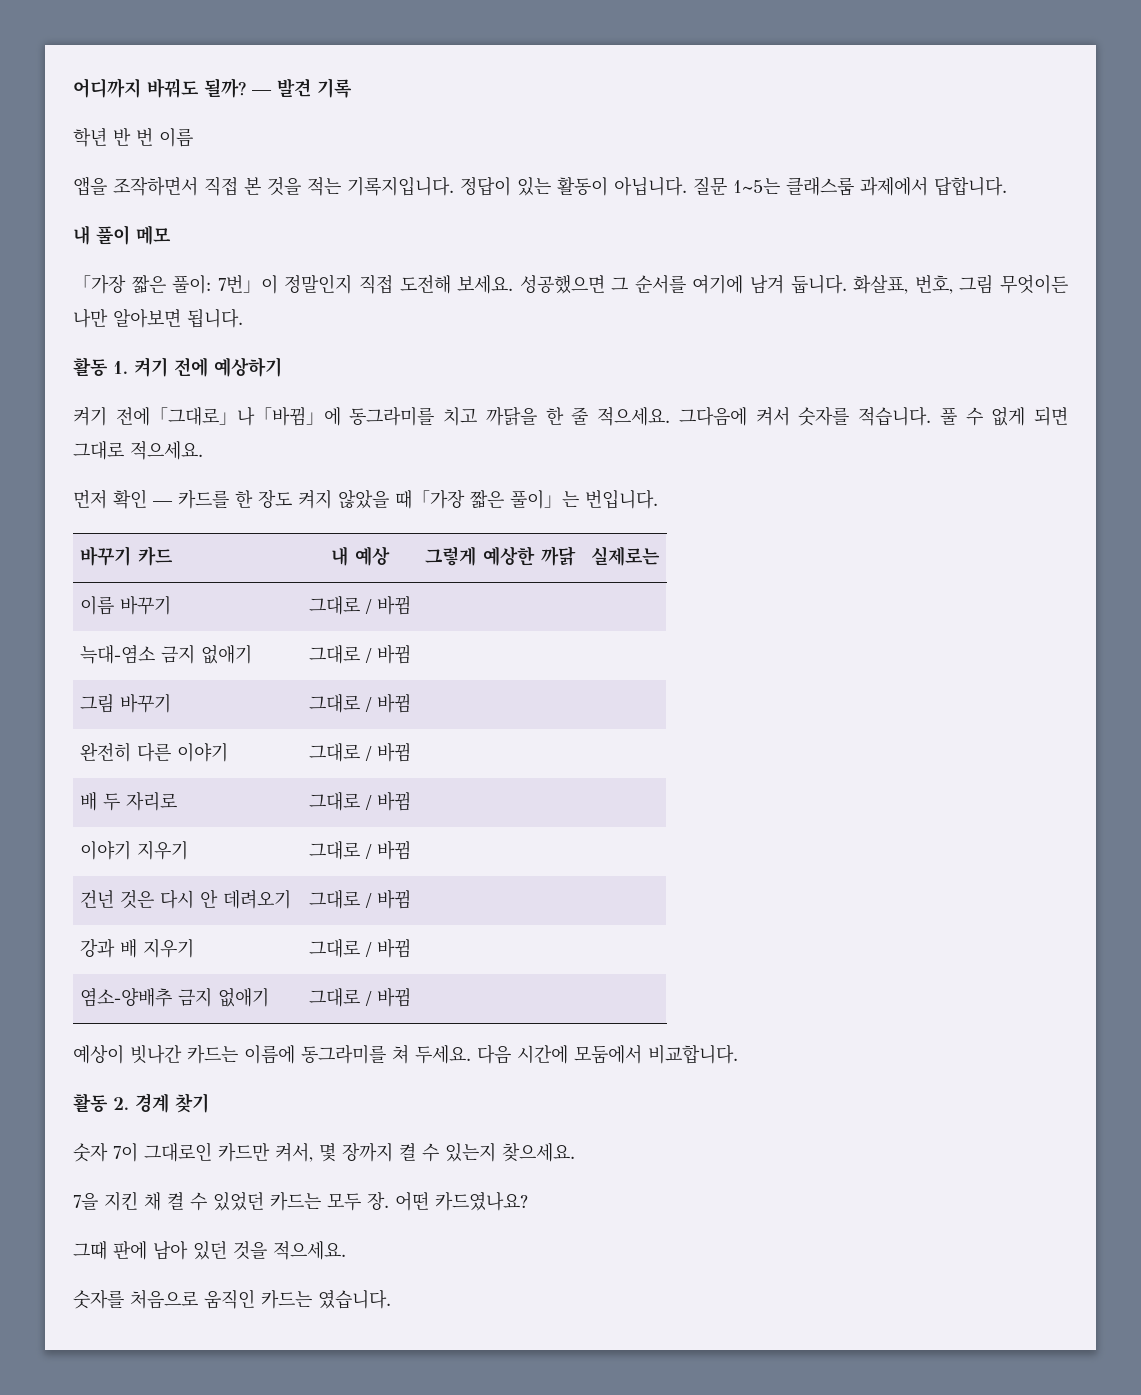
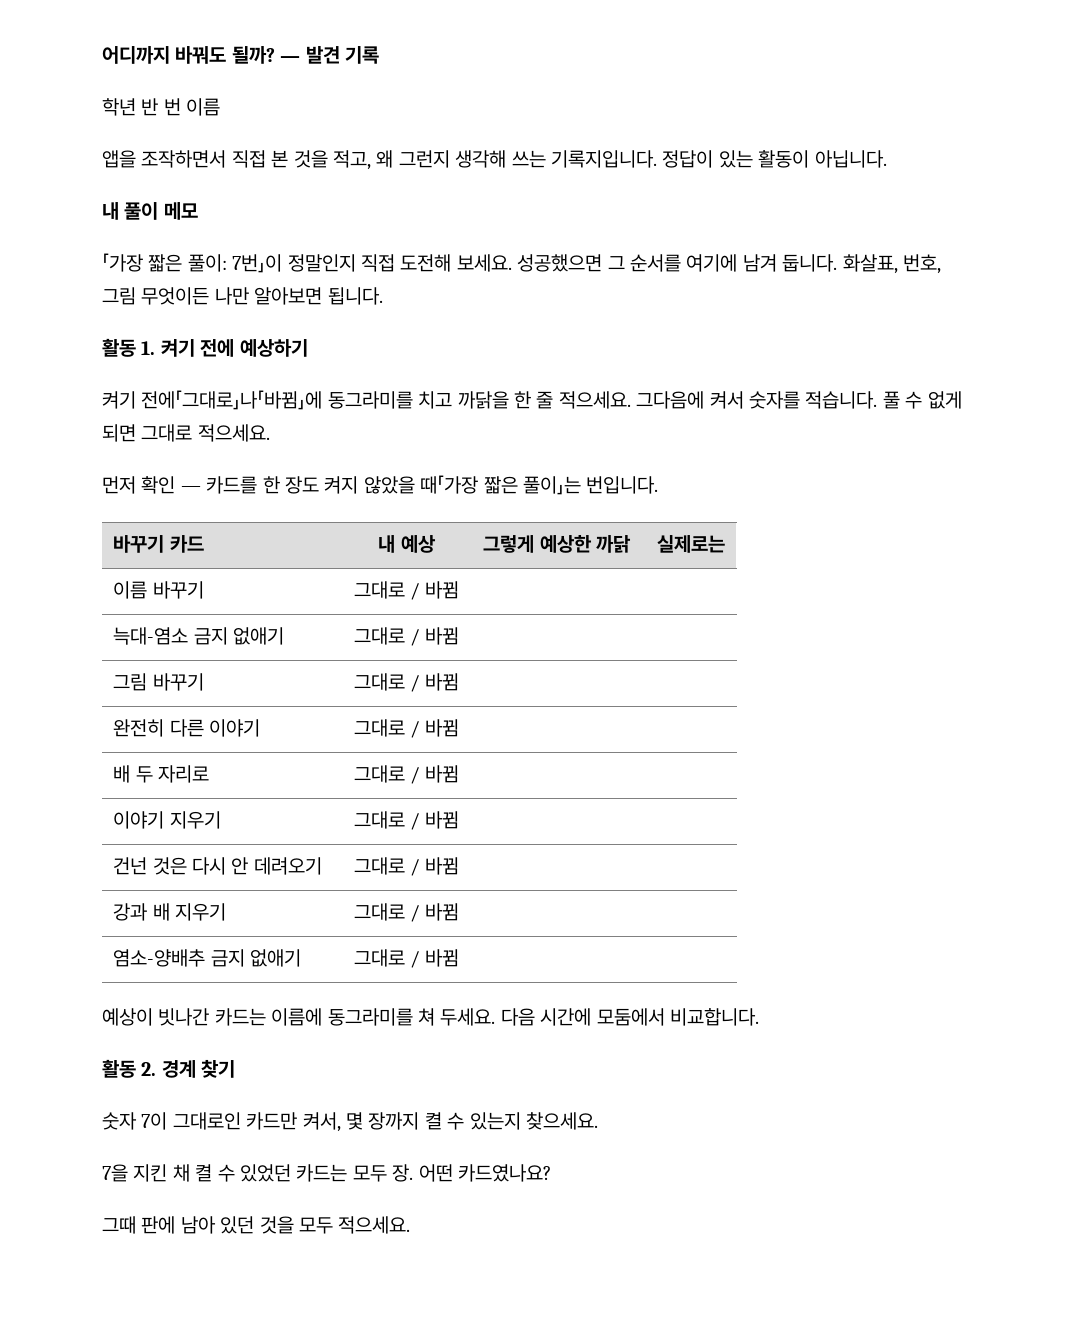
- 앱을 조작하면서 직접 본 것을 적는 기록지입니다.
+ 앱을 조작하면서 직접 본 것을 적고, 왜 그런지 생각해 쓰는 기록지입니다.
- 질문 1~5는 클래스룸 과제에서 답합니다.
- 그때 판에 남아 있던 것을 적으세요.
- 숫자를 처음으로 움직인 카드는 였습니다.
+ 그때 판에 남아 있던 것을 모두 적으세요.

